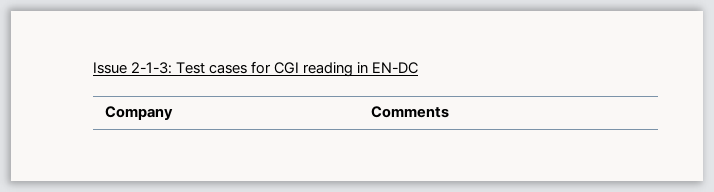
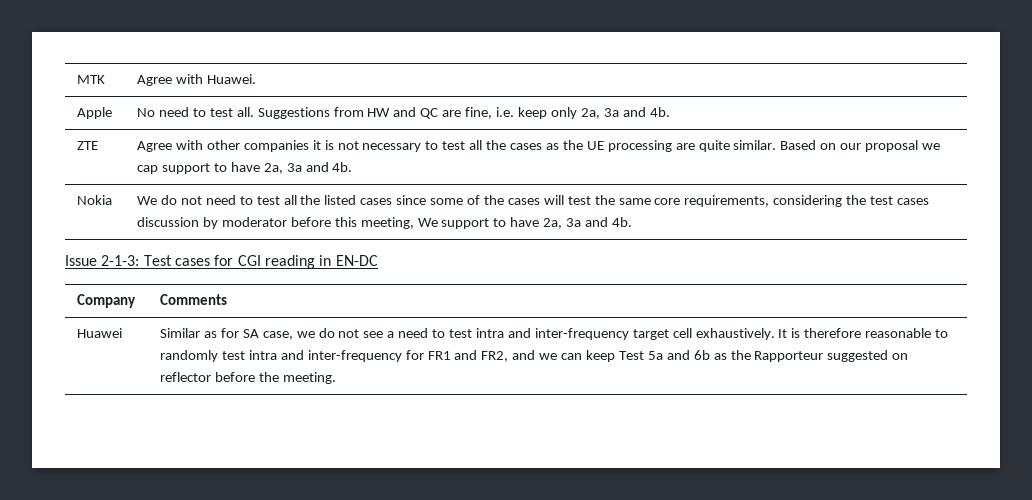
+ MTK | Agree with Huawei.
+ Apple | No need to test all. Suggestions from HW and QC are fine, i.e. keep only 2a, 3a and 4b.
+ ZTE | Agree with other companies it is not necessary to test all the cases as the UE processing are quite similar. Based on our proposal we cap support to have 2a, 3a and 4b.
+ Nokia | We do not need to test all the listed cases since some of the cases will test the same core requirements, considering the test cases discussion by moderator before this meeting, We support to have 2a, 3a and 4b.
+ Huawei | Similar as for SA case, we do not see a need to test intra and inter-frequency target cell exhaustively. It is therefore reasonable to randomly test intra and inter-frequency for FR1 and FR2, and we can keep Test 5a and 6b as the Rapporteur suggested on reflector before the meeting.

